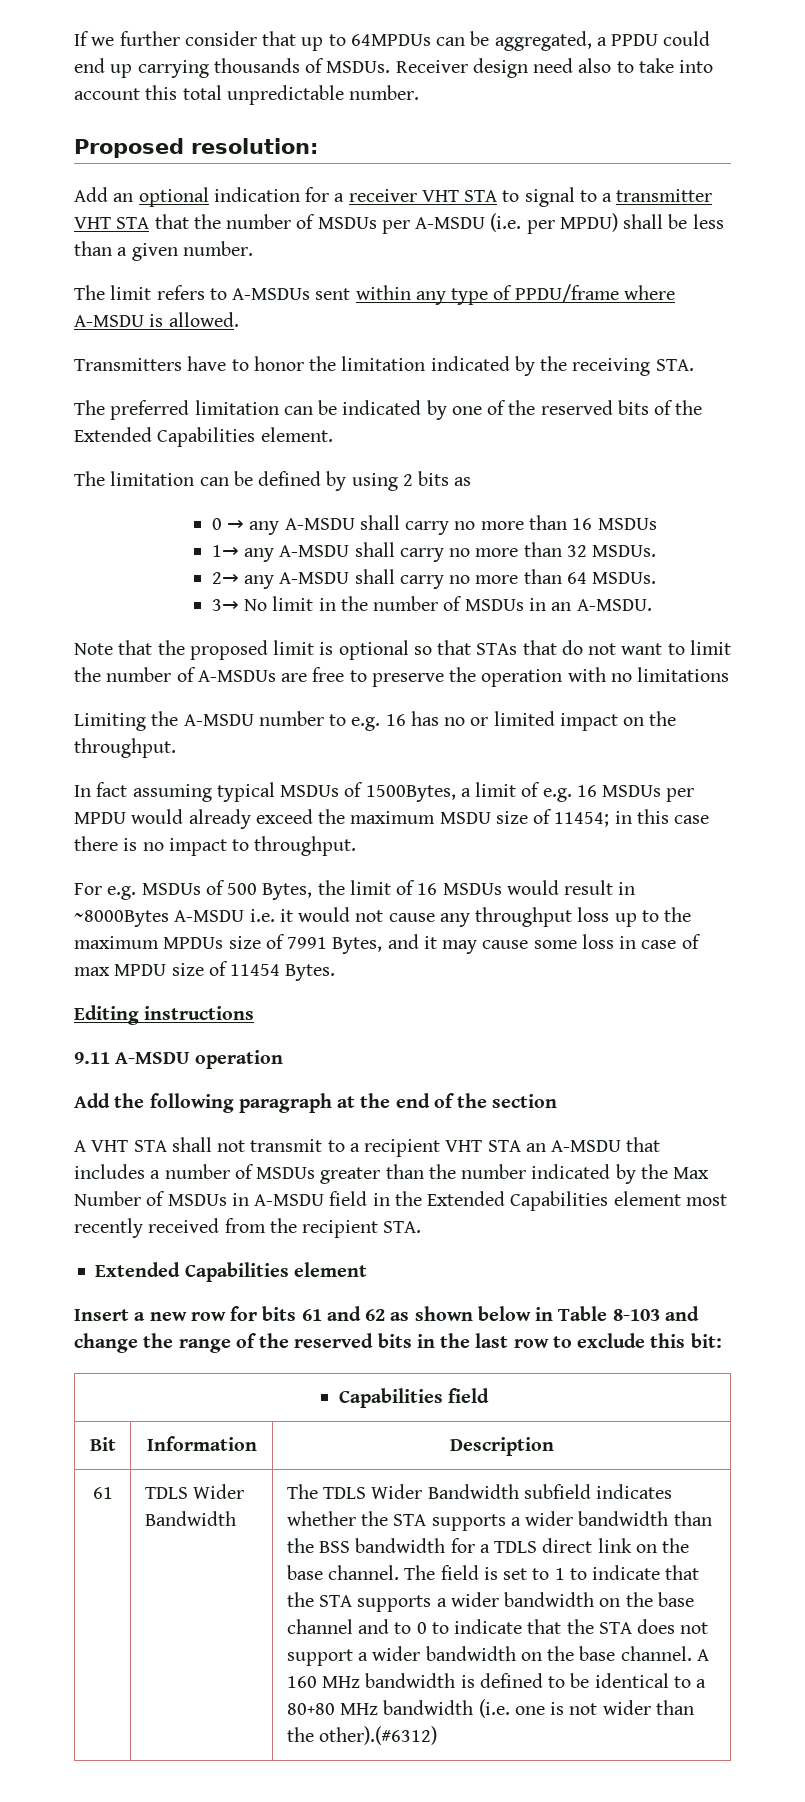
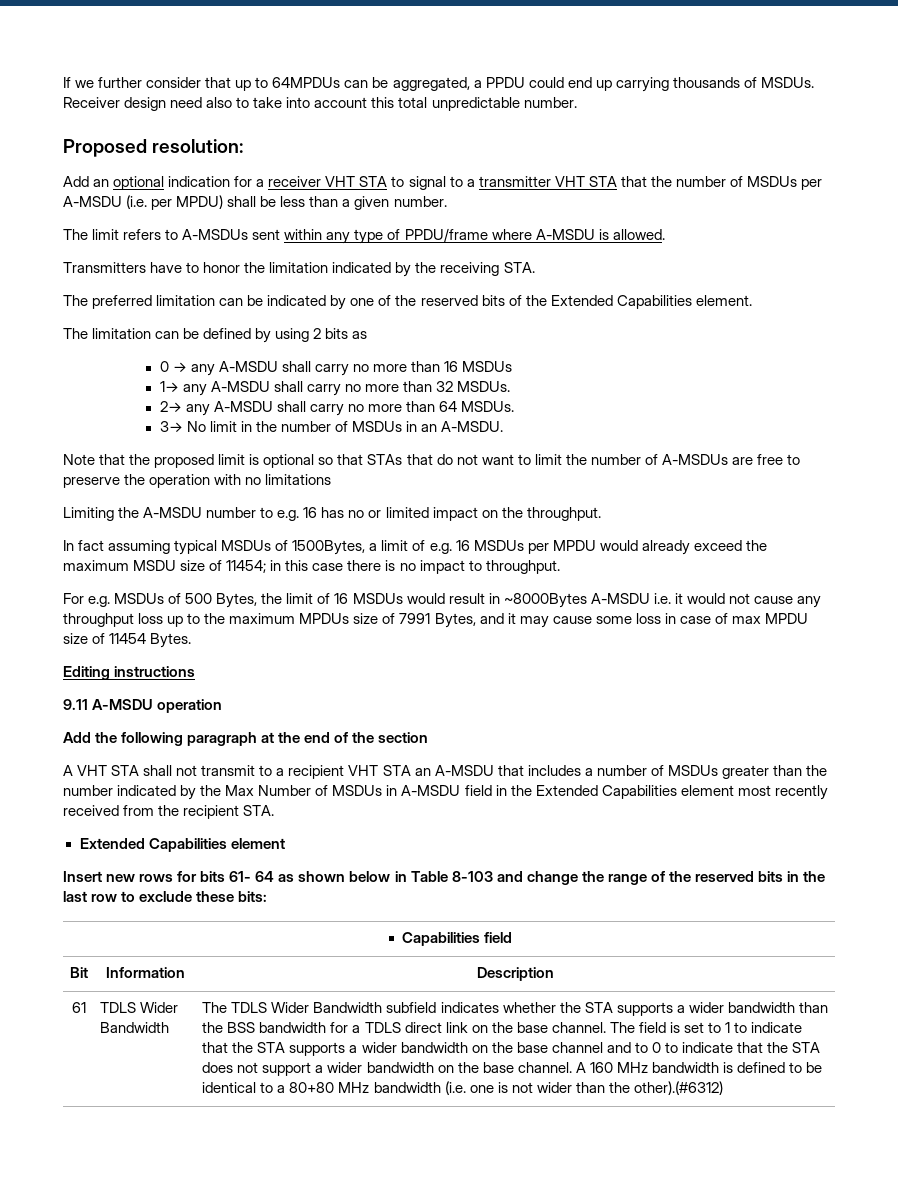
- Insert a new row for bits 61 and 62 as shown below in Table 8-103 and change the range of the reserved bits in the last row to exclude this bit:
+ Insert new rows for bits 61- 64 as shown below in Table 8-103 and change the range of the reserved bits in the last row to exclude these bits:

